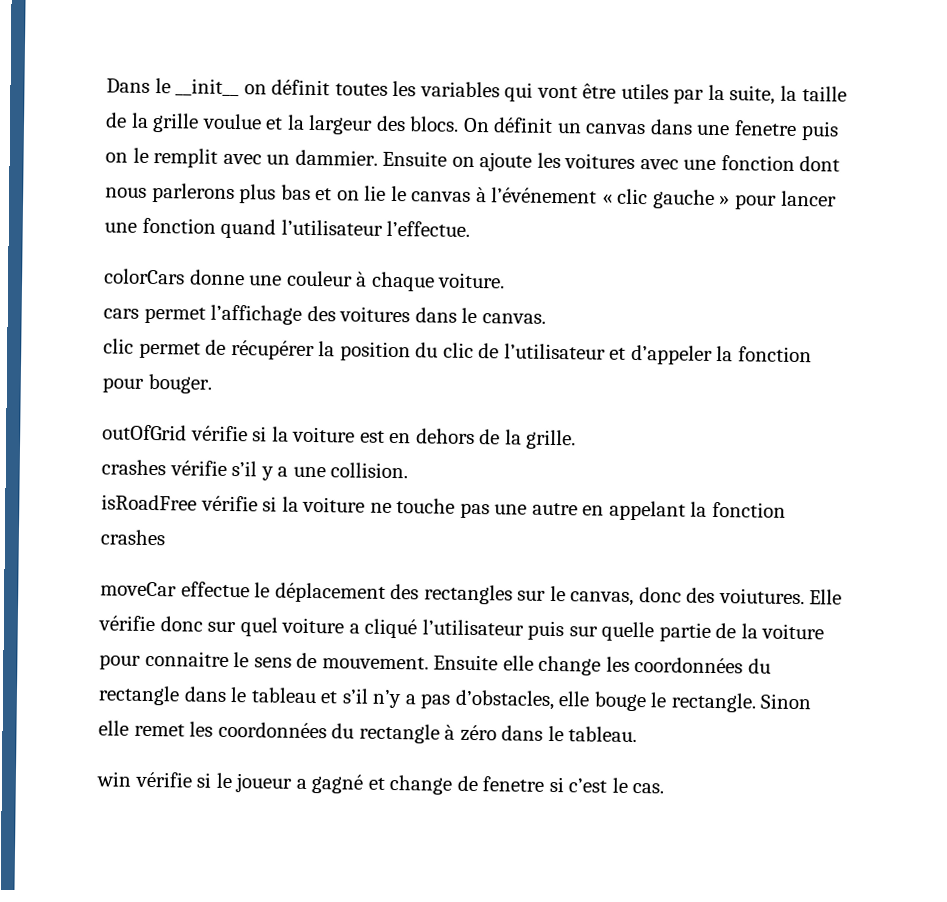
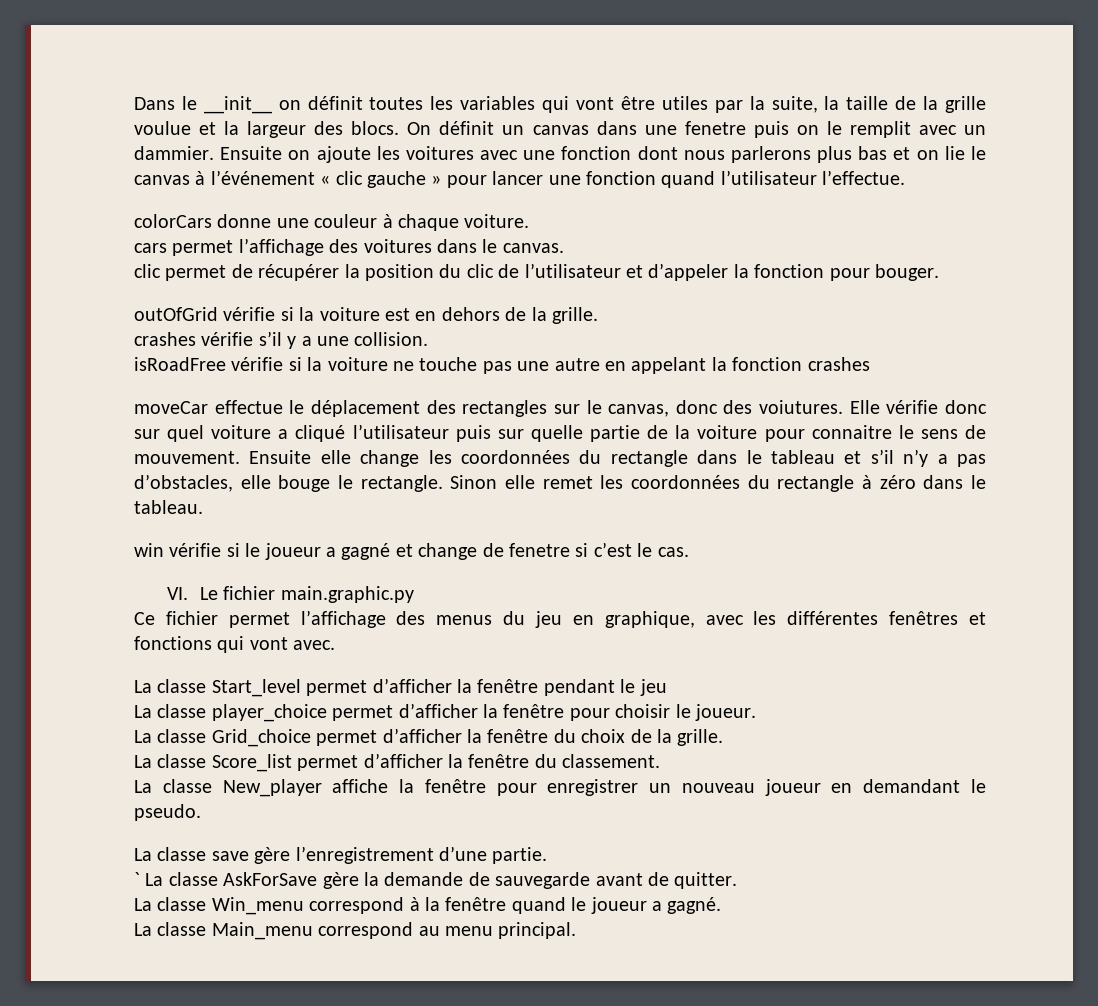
+ VI. Le fichier main.graphic.py
+ Ce fichier permet l’affichage des menus du jeu en graphique, avec les différentes fenêtres et fonctions qui vont avec.
+ La classe Start_level permet d’afficher la fenêtre pendant le jeu
+ La classe player_choice permet d’afficher la fenêtre pour choisir le joueur.
+ La classe Grid_choice permet d’afficher la fenêtre du choix de la grille.
+ La classe Score_list permet d’afficher la fenêtre du classement.
+ La classe New_player affiche la fenêtre pour enregistrer un nouveau joueur en demandant le pseudo.
+ La classe save gère l’enregistrement d’une partie.
+ ` La classe AskForSave gère la demande de sauvegarde avant de quitter.
+ La classe Win_menu correspond à la fenêtre quand le joueur a gagné.
+ La classe Main_menu correspond au menu principal.

